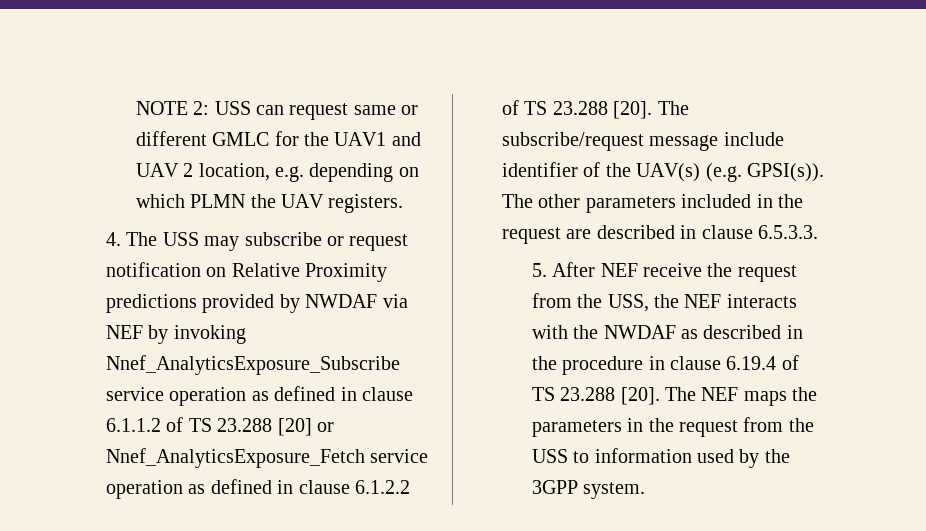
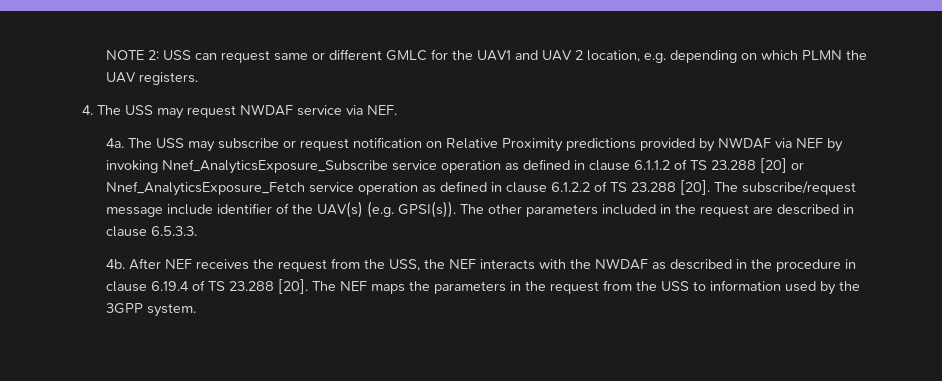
- 4. The USS may subscribe or request notification on Relative Proximity predictions provided by NWDAF via NEF by invoking Nnef_AnalyticsExposure_Subscribe service operation as defined in clause 6.1.1.2 of TS 23.288 [20] or Nnef_AnalyticsExposure_Fetch service operation as defined in clause 6.1.2.2 of TS 23.288 [20].
+ 4. The USS may request NWDAF service via NEF.
+ 4a. The USS may subscribe or request notification on Relative Proximity predictions provided by NWDAF via NEF by invoking Nnef_AnalyticsExposure_Subscribe service operation as defined in clause 6.1.1.2 of TS 23.288 [20] or Nnef_AnalyticsExposure_Fetch service operation as defined in clause 6.1.2.2 of TS 23.288 [20].
- 5. After NEF receive the request from the USS, the NEF interacts with the NWDAF as described in the procedure in clause 6.19.4 of TS 23.288 [20].
+ 4b. After NEF receives the request from the USS, the NEF interacts with the NWDAF as described in the procedure in clause 6.19.4 of TS 23.288 [20].

